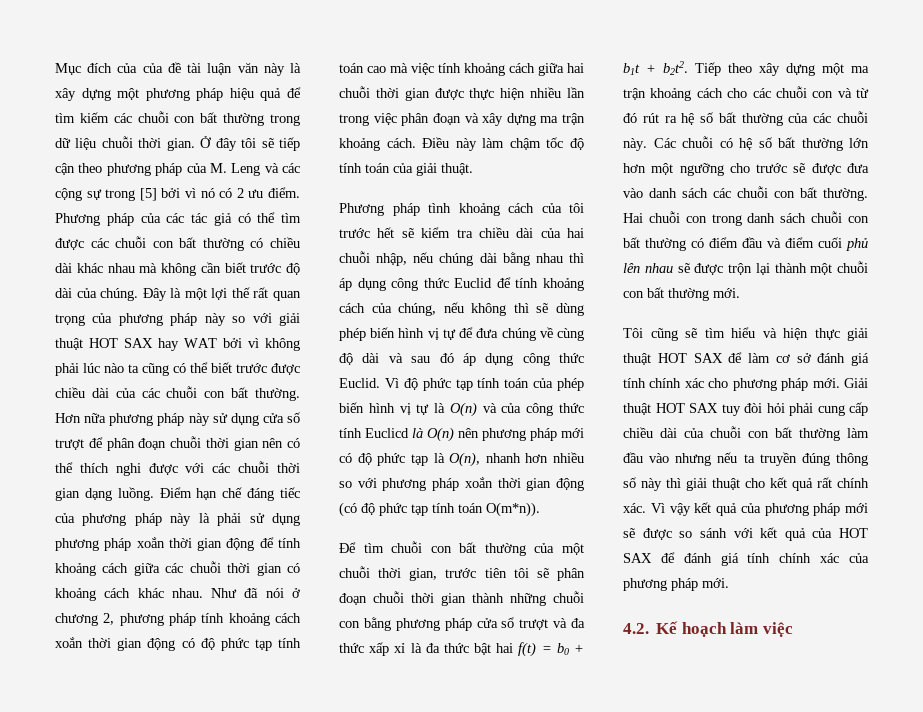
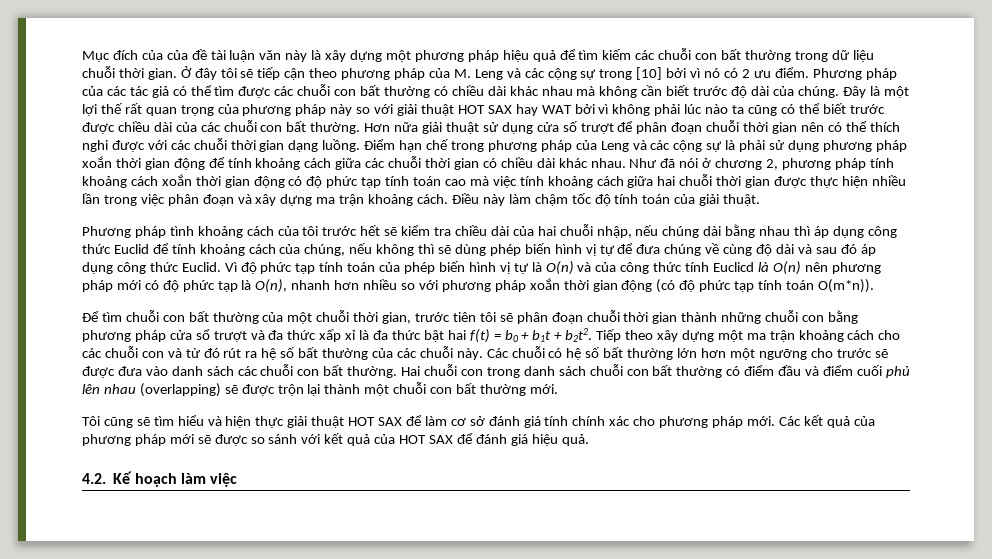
- Ở đây tôi sẽ tiếp cận theo phương pháp của M. Leng và các cộng sự trong [5] bởi vì nó có 2 ưu điểm.
+ Ở đây tôi sẽ tiếp cận theo phương pháp của M. Leng và các cộng sự trong [10] bởi vì nó có 2 ưu điểm.
- Hơn nữa phương pháp này sử dụng cửa số trượt để phân đoạn chuỗi thời gian nên có thể thích nghi được với các chuỗi thời gian dạng luồng.
+ Hơn nữa giải thuật sử dụng cửa số trượt để phân đoạn chuỗi thời gian nên có thể thích nghi được với các chuỗi thời gian dạng luồng.
- Điểm hạn chế đáng tiếc của phương pháp này là phải sử dụng phương pháp xoắn thời gian động để tính khoảng cách giữa các chuỗi thời gian có khoảng cách khác nhau.
+ Điểm hạn chế trong phương pháp của Leng và các cộng sự là phải sử dụng phương pháp xoắn thời gian động để tính khoảng cách giữa các chuỗi thời gian có chiều dài khác nhau.
- Hai chuỗi con trong danh sách chuỗi con bất thường có điểm đầu và điểm cuối phủ lên nhau sẽ được trộn lại thành một chuỗi con bất thường mới.
+ Hai chuỗi con trong danh sách chuỗi con bất thường có điểm đầu và điểm cuối phủ lên nhau (overlapping) sẽ được trộn lại thành một chuỗi con bất thường mới.
- Giải thuật HOT SAX tuy đòi hỏi phải cung cấp chiều dài của chuỗi con bất thường làm đầu vào nhưng nếu ta truyền đúng thông số này thì giải thuật cho kết quả rất chính xác. Vì vậy kết quả của phương pháp mới sẽ được so sánh với kết quả của HOT SAX để đánh giá tính chính xác của phương pháp mới.
+ Các kết quả của phương pháp mới sẽ được so sánh với kết quả của HOT SAX để đánh giá hiệu quả.

